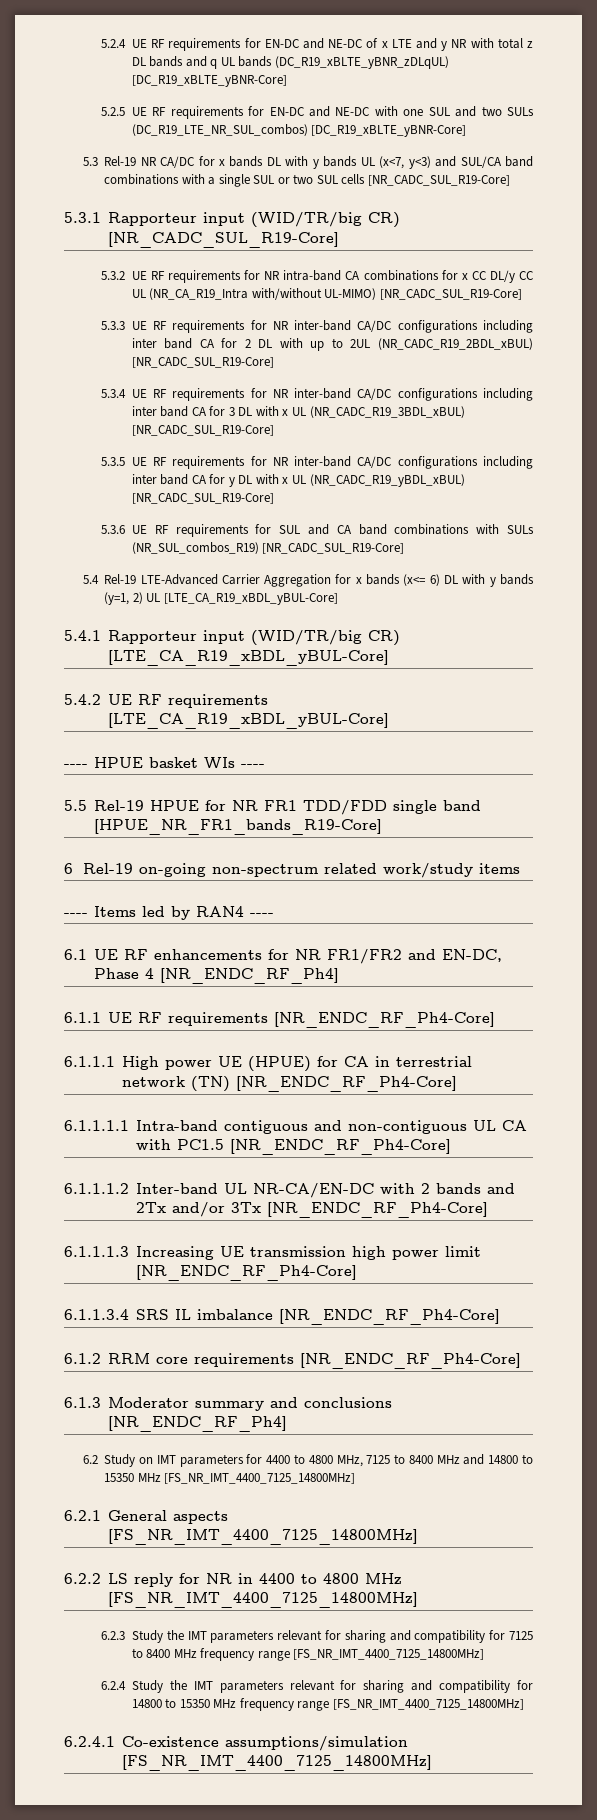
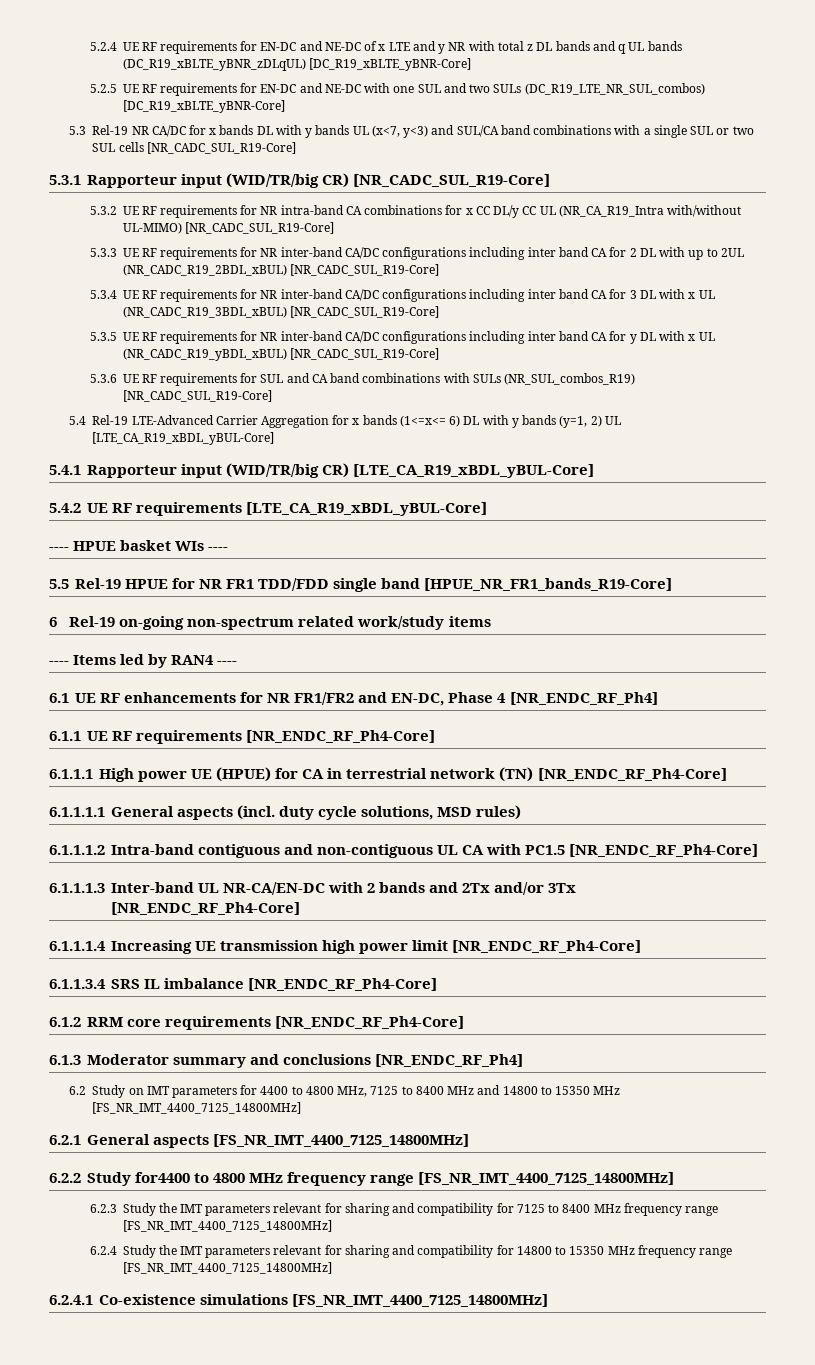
- 5.4 Rel-19 LTE-Advanced Carrier Aggregation for x bands (x<= 6) DL with y bands (y=1, 2) UL [LTE_CA_R19_xBDL_yBUL-Core]
+ 5.4 Rel-19 LTE-Advanced Carrier Aggregation for x bands (1<=x<= 6) DL with y bands (y=1, 2) UL [LTE_CA_R19_xBDL_yBUL-Core]
- 6.1.1.1.1 Intra-band contiguous and non-contiguous UL CA with PC1.5 [NR_ENDC_RF_Ph4-Core]
+ 6.1.1.1.1 General aspects (incl. duty cycle solutions, MSD rules)
+ 6.1.1.1.2 Intra-band contiguous and non-contiguous UL CA with PC1.5 [NR_ENDC_RF_Ph4-Core]
- 6.1.1.1.2 Inter-band UL NR-CA/EN-DC with 2 bands and 2Tx and/or 3Tx [NR_ENDC_RF_Ph4-Core]
+ 6.1.1.1.3 Inter-band UL NR-CA/EN-DC with 2 bands and 2Tx and/or 3Tx [NR_ENDC_RF_Ph4-Core]
- 6.1.1.1.3 Increasing UE transmission high power limit [NR_ENDC_RF_Ph4-Core]
+ 6.1.1.1.4 Increasing UE transmission high power limit [NR_ENDC_RF_Ph4-Core]
- 6.2.2 LS reply for NR in 4400 to 4800 MHz [FS_NR_IMT_4400_7125_14800MHz]
+ 6.2.2 Study for4400 to 4800 MHz frequency range [FS_NR_IMT_4400_7125_14800MHz]
- 6.2.4.1 Co-existence assumptions/simulation [FS_NR_IMT_4400_7125_14800MHz]
+ 6.2.4.1 Co-existence simulations [FS_NR_IMT_4400_7125_14800MHz]

